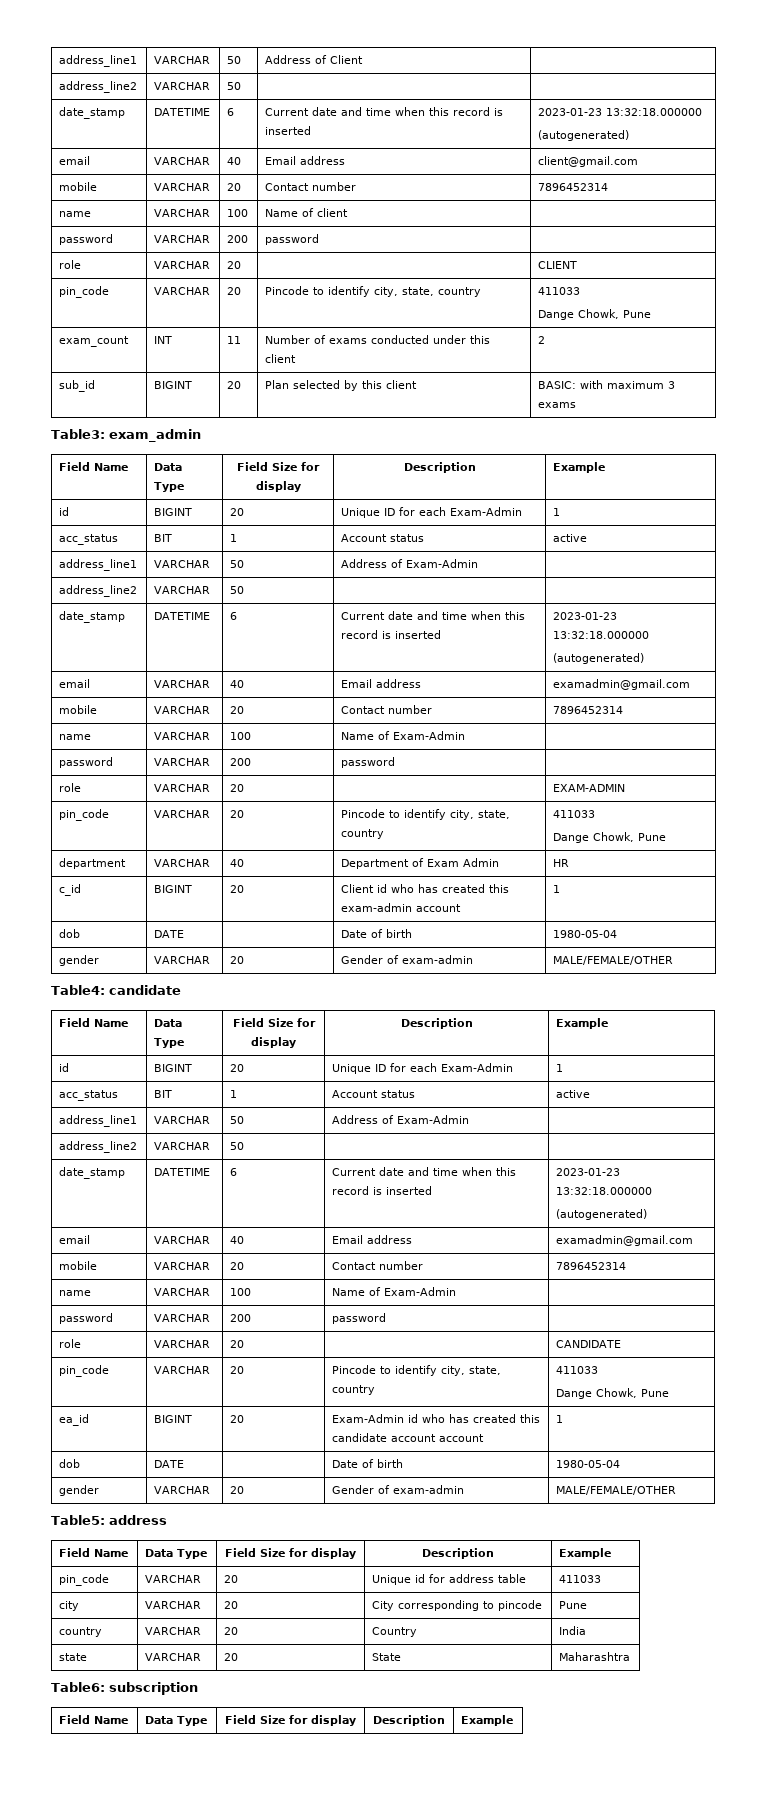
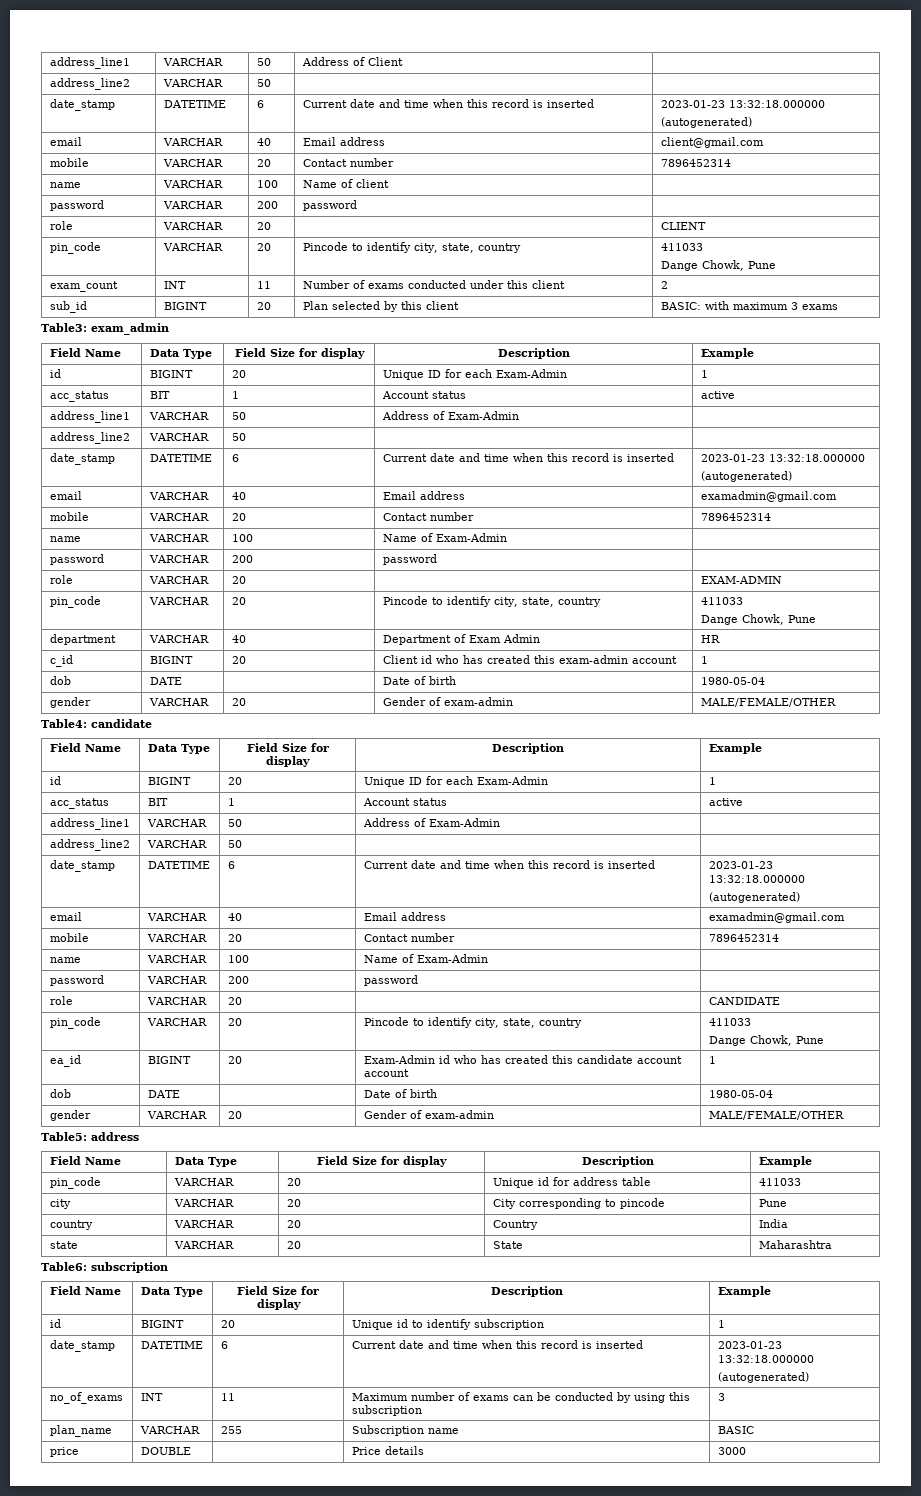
+ id | BIGINT | 20 | Unique id to identify subscription | 1
+ date_stamp | DATETIME | 6 | Current date and time when this record is inserted | 2023-01-23 13:32:18.000000
+ (autogenerated)
+ no_of_exams | INT | 11 | Maximum number of exams can be conducted by using this subscription | 3
+ plan_name | VARCHAR | 255 | Subscription name | BASIC
+ price | DOUBLE | | Price details | 3000

